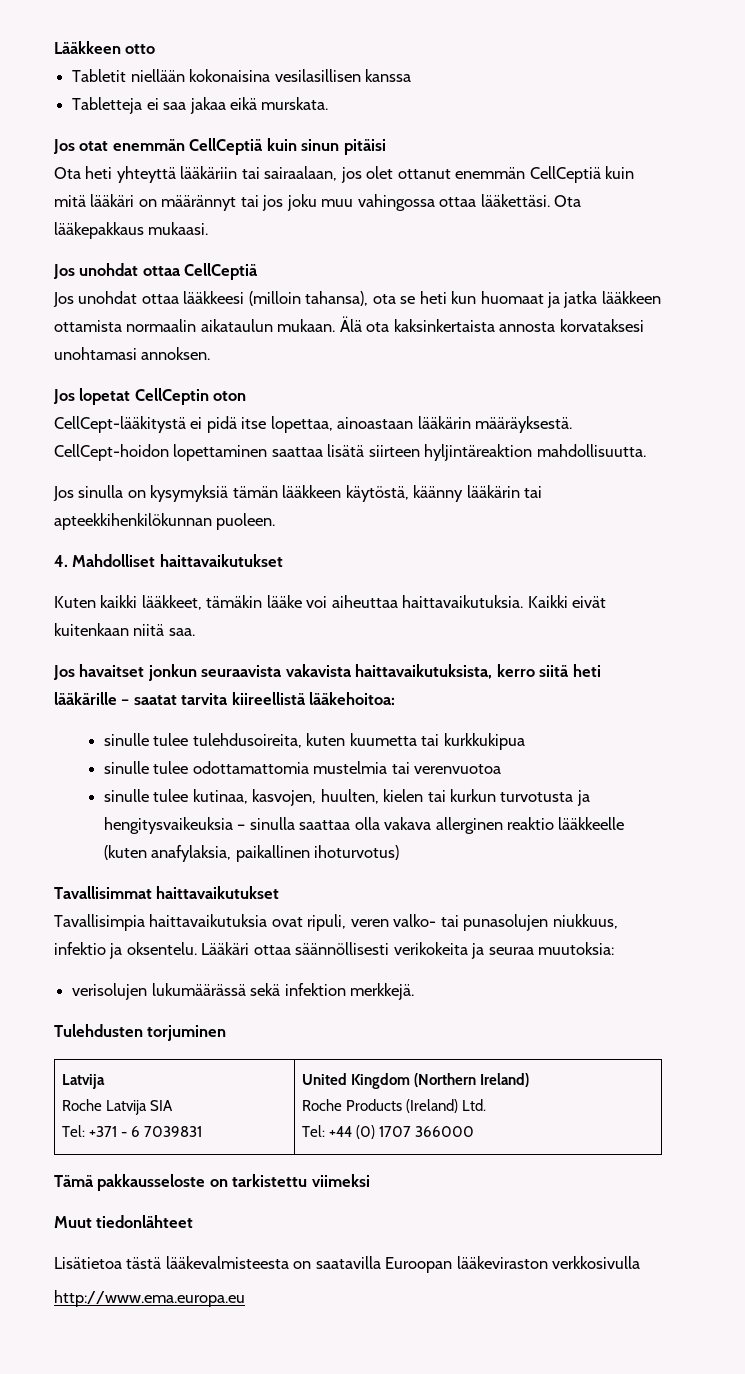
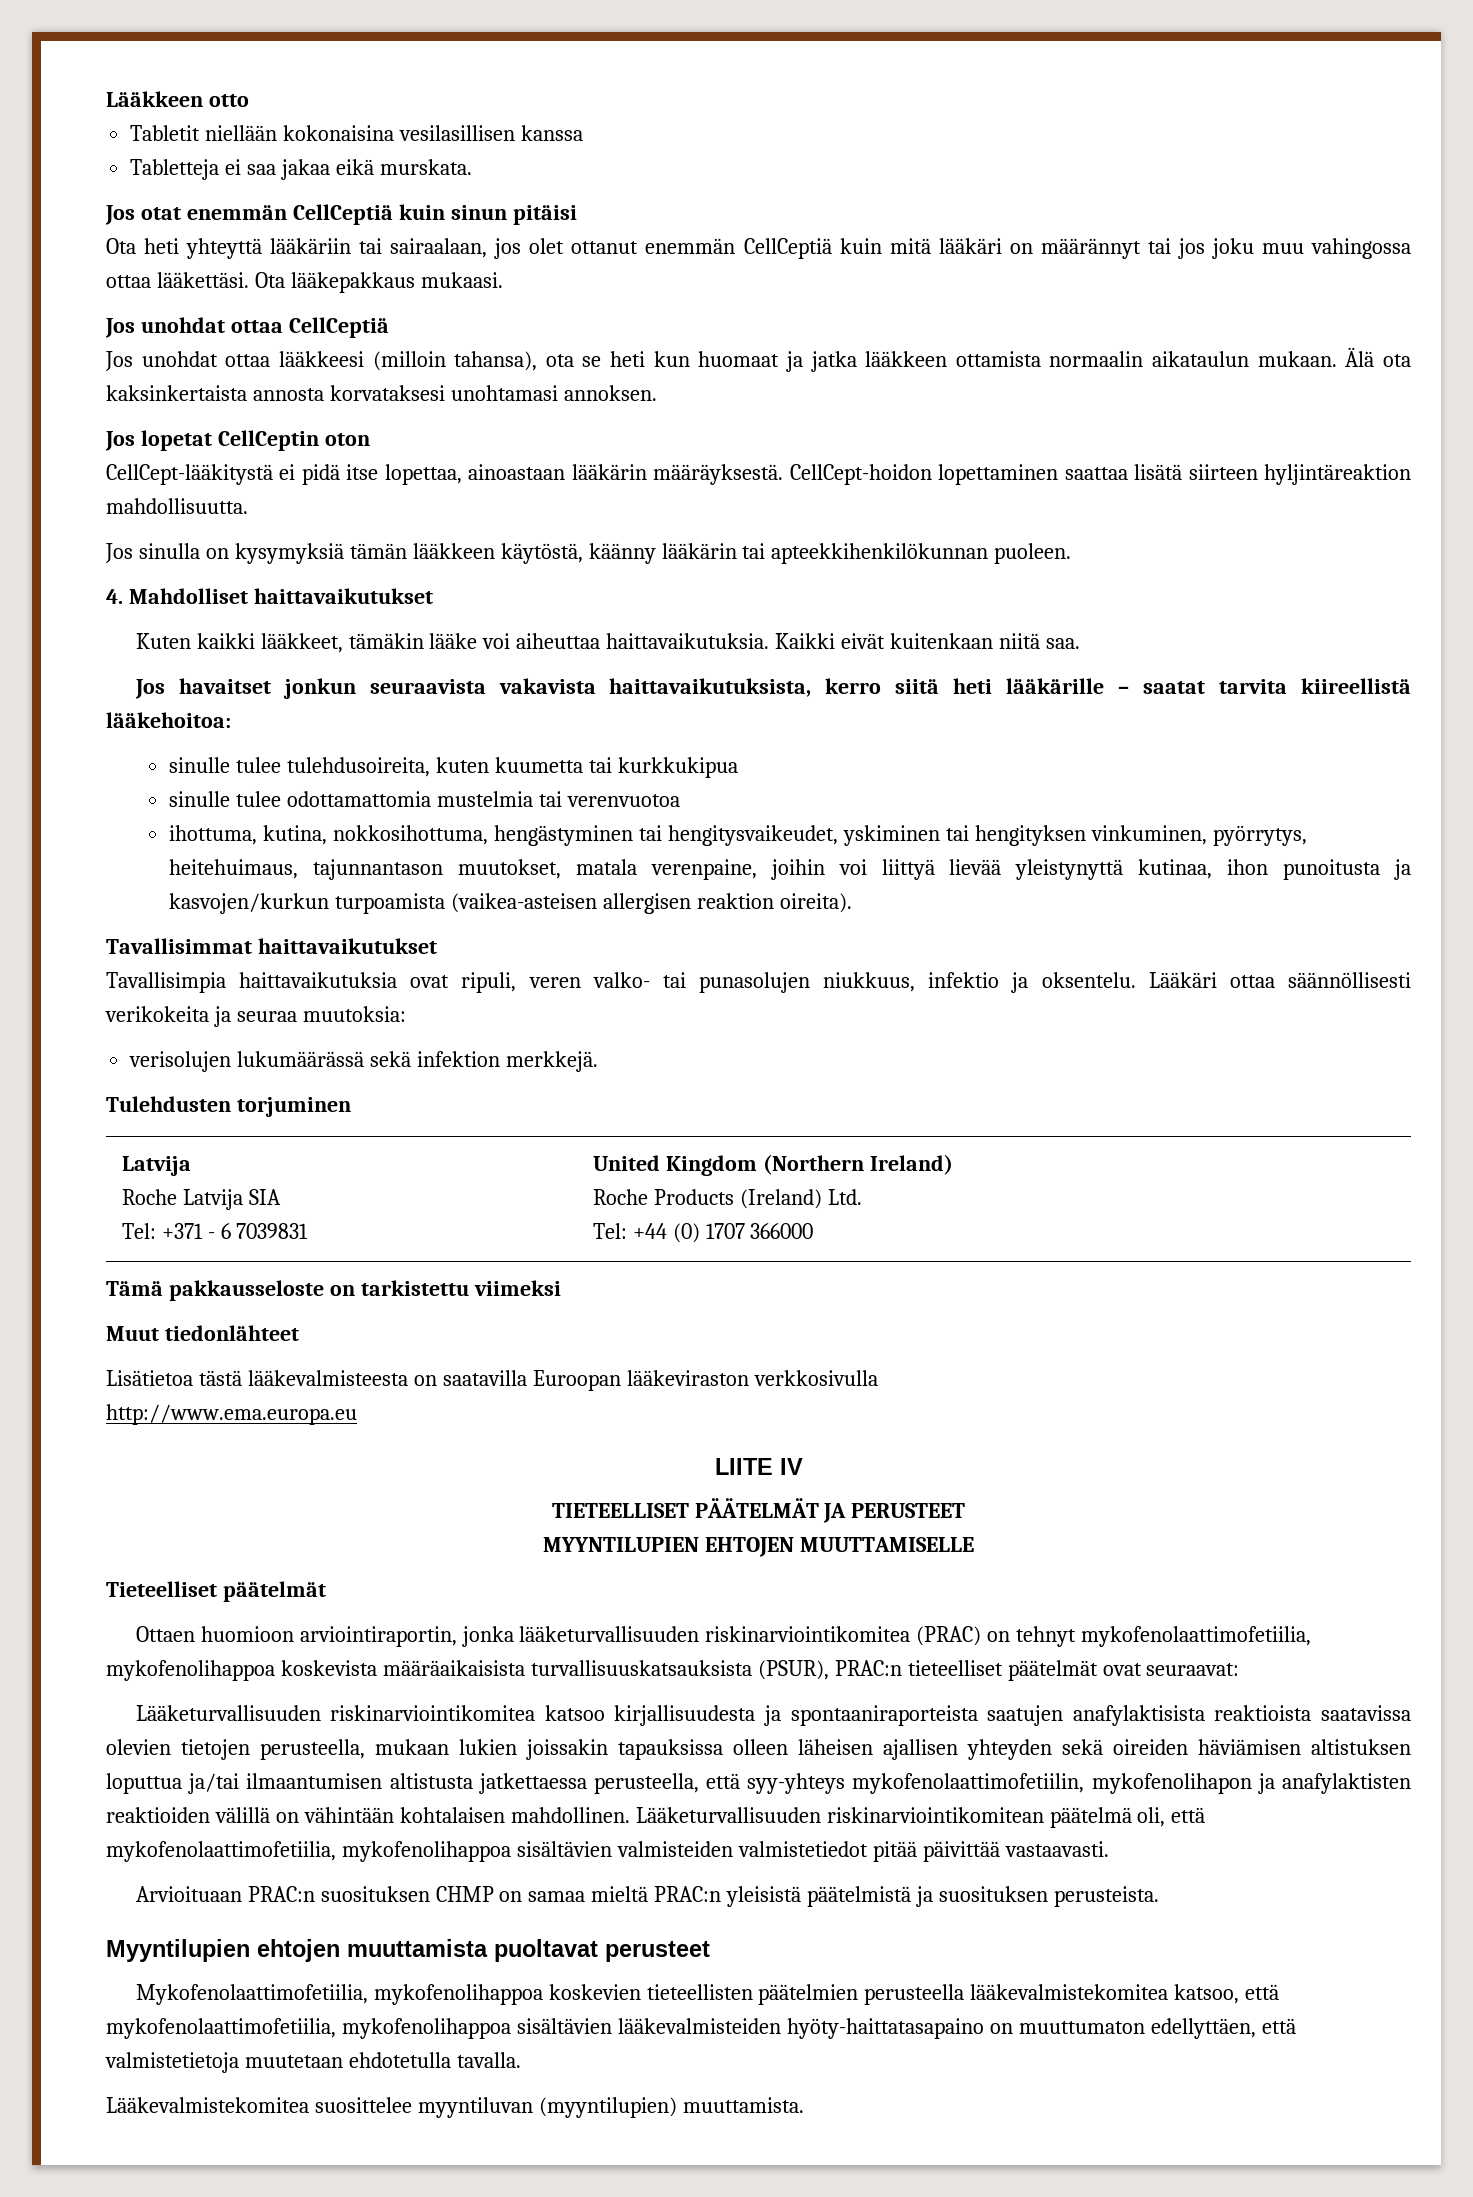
- sinulle tulee kutinaa, kasvojen, huulten, kielen tai kurkun turvotusta ja hengitysvaikeuksia – sinulla saattaa olla vakava allerginen reaktio lääkkeelle (kuten anafylaksia, paikallinen ihoturvotus)
+ ihottuma, kutina, nokkosihottuma, hengästyminen tai hengitysvaikeudet, yskiminen tai hengityksen vinkuminen, pyörrytys, heitehuimaus, tajunnantason muutokset, matala verenpaine, joihin voi liittyä lievää yleistynyttä kutinaa, ihon punoitusta ja kasvojen/kurkun turpoamista (vaikea-asteisen allergisen reaktion oireita).
+ LIITE IV
+ TIETEELLISET PÄÄTELMÄT JA PERUSTEET
+ MYYNTILUPIEN EHTOJEN MUUTTAMISELLE
+ Tieteelliset päätelmät
+ Ottaen huomioon arviointiraportin, jonka lääketurvallisuuden riskinarviointikomitea (PRAC) on tehnyt mykofenolaattimofetiilia, mykofenolihappoa koskevista määräaikaisista turvallisuuskatsauksista (PSUR), PRAC:n tieteelliset päätelmät ovat seuraavat:
+ Lääketurvallisuuden riskinarviointikomitea katsoo kirjallisuudesta ja spontaaniraporteista saatujen anafylaktisista reaktioista saatavissa olevien tietojen perusteella, mukaan lukien joissakin tapauksissa olleen läheisen ajallisen yhteyden sekä oireiden häviämisen altistuksen loputtua ja/tai ilmaantumisen altistusta jatkettaessa perusteella, että syy-yhteys mykofenolaattimofetiilin, mykofenolihapon ja anafylaktisten reaktioiden välillä on vähintään kohtalaisen mahdollinen. Lääketurvallisuuden riskinarviointikomitean päätelmä oli, että mykofenolaattimofetiilia, mykofenolihappoa sisältävien valmisteiden valmistetiedot pitää päivittää vastaavasti.
+ Arvioituaan PRAC:n suosituksen CHMP on samaa mieltä PRAC:n yleisistä päätelmistä ja suosituksen perusteista.
+ Myyntilupien ehtojen muuttamista puoltavat perusteet
+ Mykofenolaattimofetiilia, mykofenolihappoa koskevien tieteellisten päätelmien perusteella lääkevalmistekomitea katsoo, että mykofenolaattimofetiilia, mykofenolihappoa sisältävien lääkevalmisteiden hyöty-haittatasapaino on muuttumaton edellyttäen, että valmistetietoja muutetaan ehdotetulla tavalla.
+ Lääkevalmistekomitea suosittelee myyntiluvan (myyntilupien) muuttamista.

